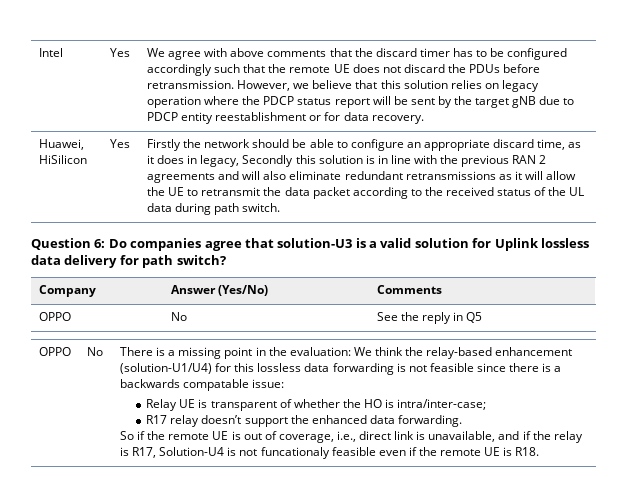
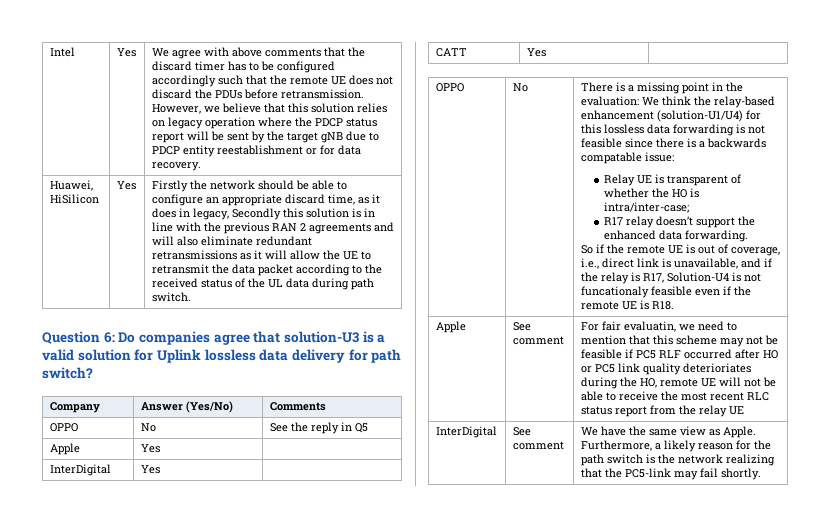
+ Apple | Yes |
+ InterDigital | Yes |
+ CATT | Yes |
+ Apple | See comment | For fair evaluatin, we need to mention that this scheme may not be feasible if PC5 RLF occurred after HO or PC5 link quality deterioriates during the HO, remote UE will not be able to receive the most recent RLC status report from the relay UE
+ InterDigital | See comment | We have the same view as Apple. Furthermore, a likely reason for the path switch is the network realizing that the PC5-link may fail shortly.

